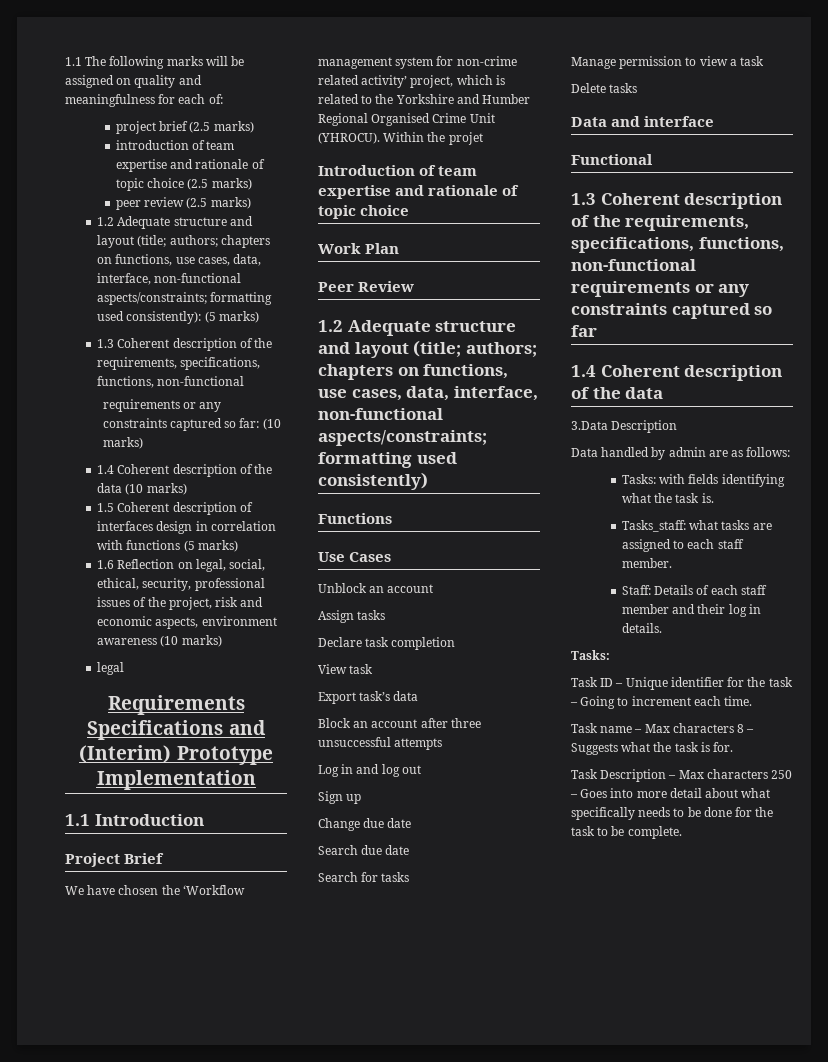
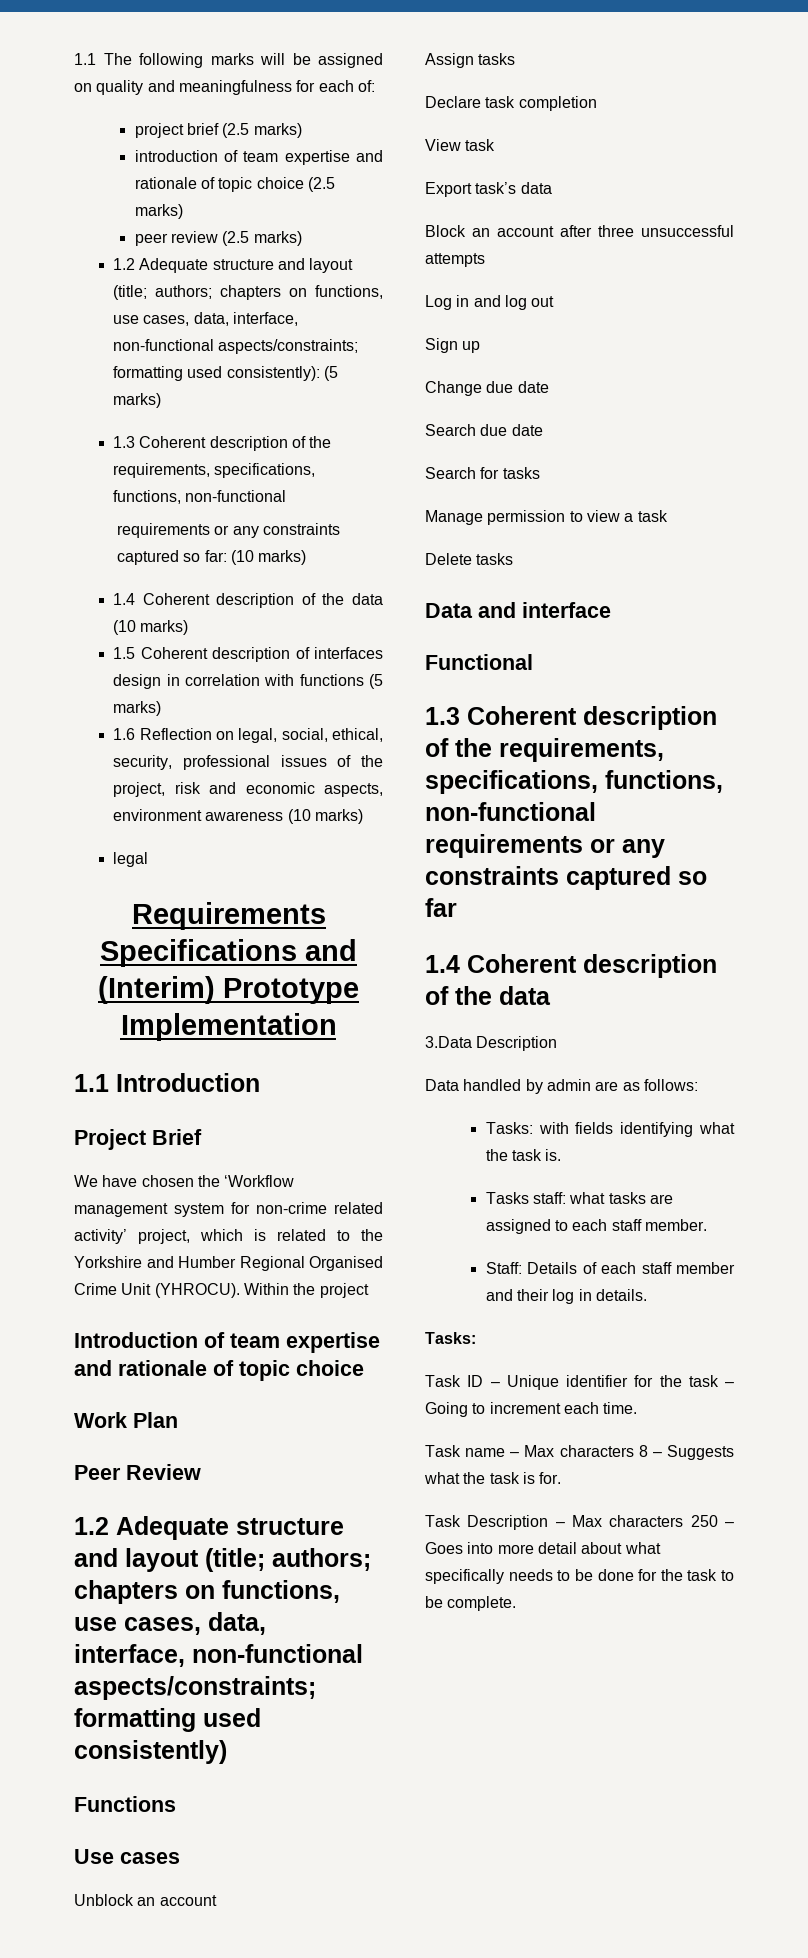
- Within the projet
+ Within the project
- Use Cases
+ Use cases
- Tasks_staff: what tasks are assigned to each staff member.
+ Tasks staff: what tasks are assigned to each staff member.

